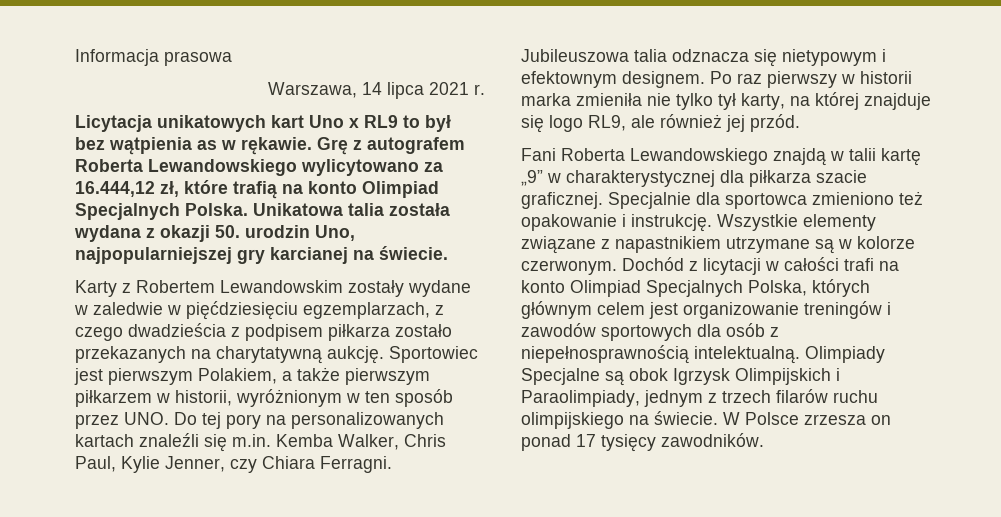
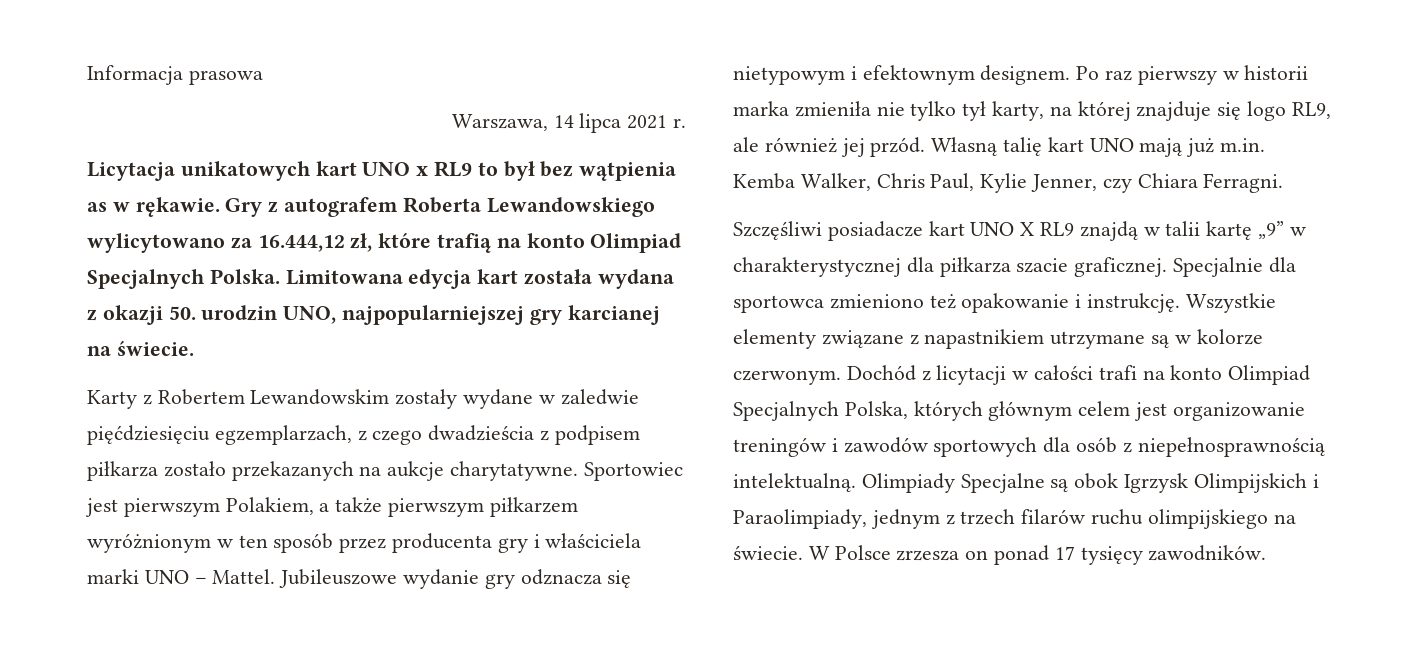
- Licytacja unikatowych kart Uno x RL9 to był bez wątpienia as w rękawie.
+ Licytacja unikatowych kart UNO x RL9 to był bez wątpienia as w rękawie.
- Grę z autografem Roberta Lewandowskiego wylicytowano za 16.444,12 zł, które trafią na konto Olimpiad Specjalnych Polska.
+ Gry z autografem Roberta Lewandowskiego wylicytowano za 16.444,12 zł, które trafią na konto Olimpiad Specjalnych Polska.
- Unikatowa talia została wydana z okazji 50. urodzin Uno, najpopularniejszej gry karcianej na świecie.
+ Limitowana edycja kart została wydana z okazji 50. urodzin UNO, najpopularniejszej gry karcianej na świecie.
- Karty z Robertem Lewandowskim zostały wydane w zaledwie w pięćdziesięciu egzemplarzach, z czego dwadzieścia z podpisem piłkarza zostało przekazanych na charytatywną aukcję.
+ Karty z Robertem Lewandowskim zostały wydane w zaledwie pięćdziesięciu egzemplarzach, z czego dwadzieścia z podpisem piłkarza zostało przekazanych na aukcje charytatywne.
- Sportowiec jest pierwszym Polakiem, a także pierwszym piłkarzem w historii, wyróżnionym w ten sposób przez UNO. Do tej pory na personalizowanych kartach znaleźli się m.in. Kemba Walker, Chris Paul, Kylie Jenner, czy Chiara Ferragni. Jubileuszowa talia odznacza się nietypowym i efektownym designem.
+ Sportowiec jest pierwszym Polakiem, a także pierwszym piłkarzem wyróżnionym w ten sposób przez producenta gry i właściciela marki UNO – Mattel. Jubileuszowe wydanie gry odznacza się nietypowym i efektownym designem.
- Po raz pierwszy w historii marka zmieniła nie tylko tył karty, na której znajduje się logo RL9, ale również jej przód.
- Fani Roberta Lewandowskiego znajdą w talii kartę „9” w charakterystycznej dla piłkarza szacie graficznej.
+ Po raz pierwszy w historii marka zmieniła nie tylko tył karty, na której znajduje się logo RL9, ale również jej przód. Własną talię kart UNO mają już m.in. Kemba Walker, Chris Paul, Kylie Jenner, czy Chiara Ferragni.
+ Szczęśliwi posiadacze kart UNO X RL9 znajdą w talii kartę „9” w charakterystycznej dla piłkarza szacie graficznej.

